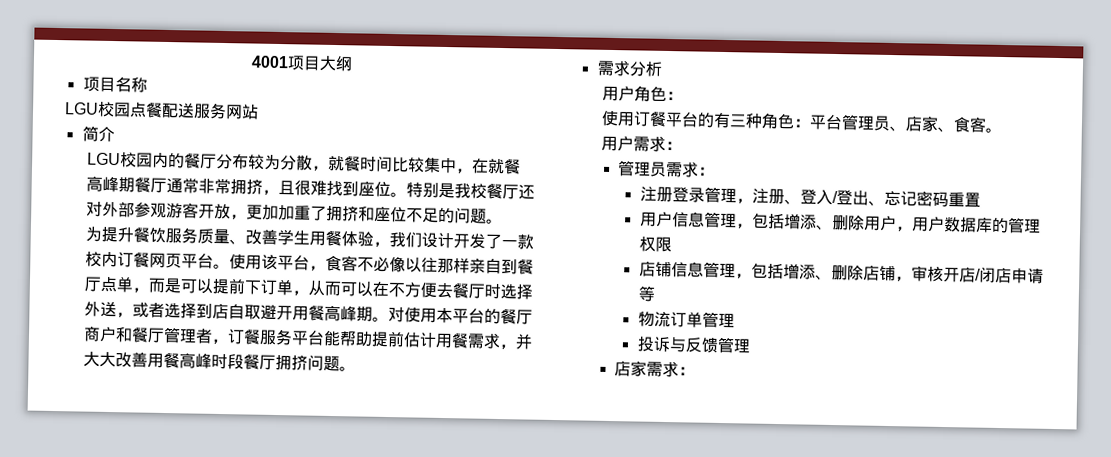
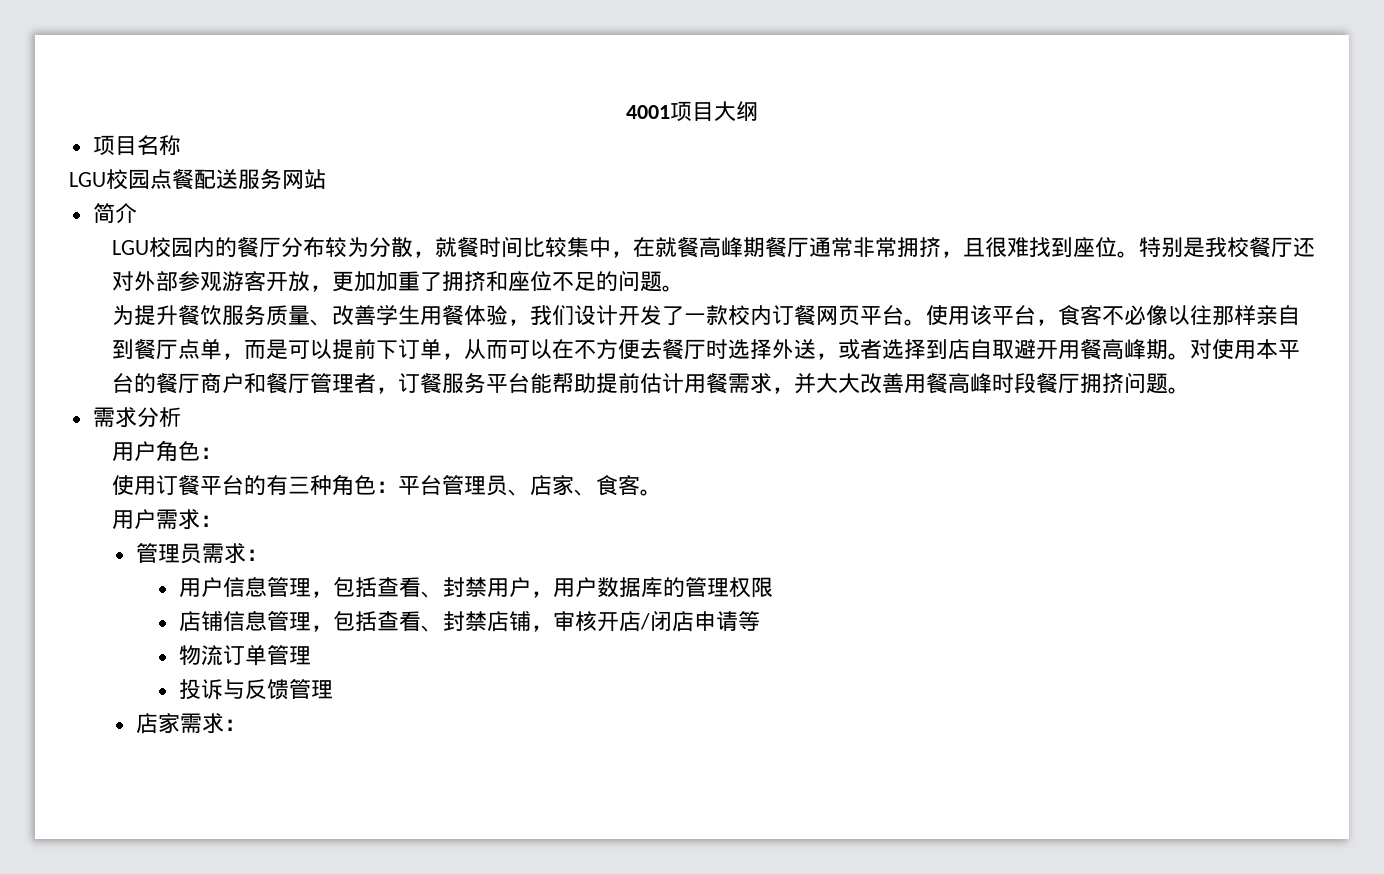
- 注册登录管理，注册、登入/登出、忘记密码重置
- 用户信息管理，包括增添、删除用户，用户数据库的管理权限
+ 用户信息管理，包括查看、封禁用户，用户数据库的管理权限
- 店铺信息管理，包括增添、删除店铺，审核开店/闭店申请等
+ 店铺信息管理，包括查看、封禁店铺，审核开店/闭店申请等

